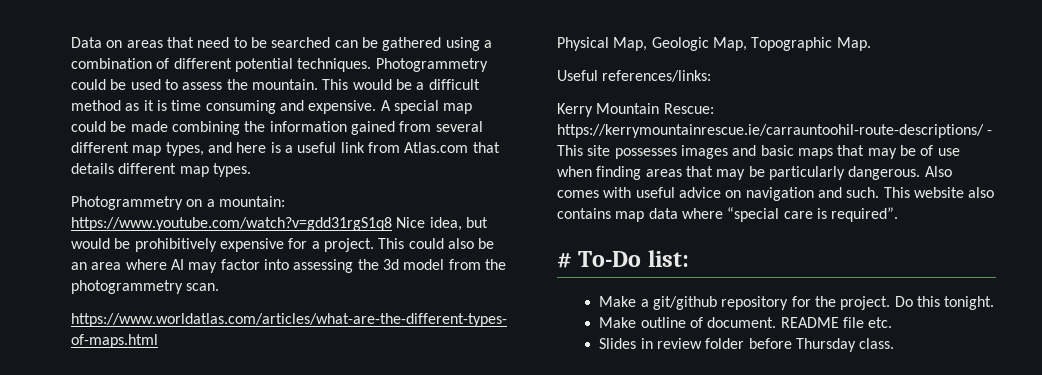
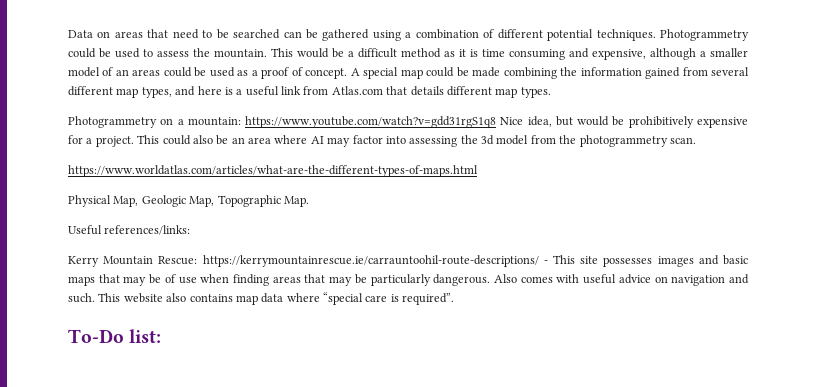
- This would be a difficult method as it is time consuming and expensive.
+ This would be a difficult method as it is time consuming and expensive, although a smaller model of an areas could be used as a proof of concept.
- # To-Do list:
+ To-Do list:
- Make a git/github repository for the project. Do this tonight.
- Make outline of document. README file etc.
- Slides in review folder before Thursday class.

